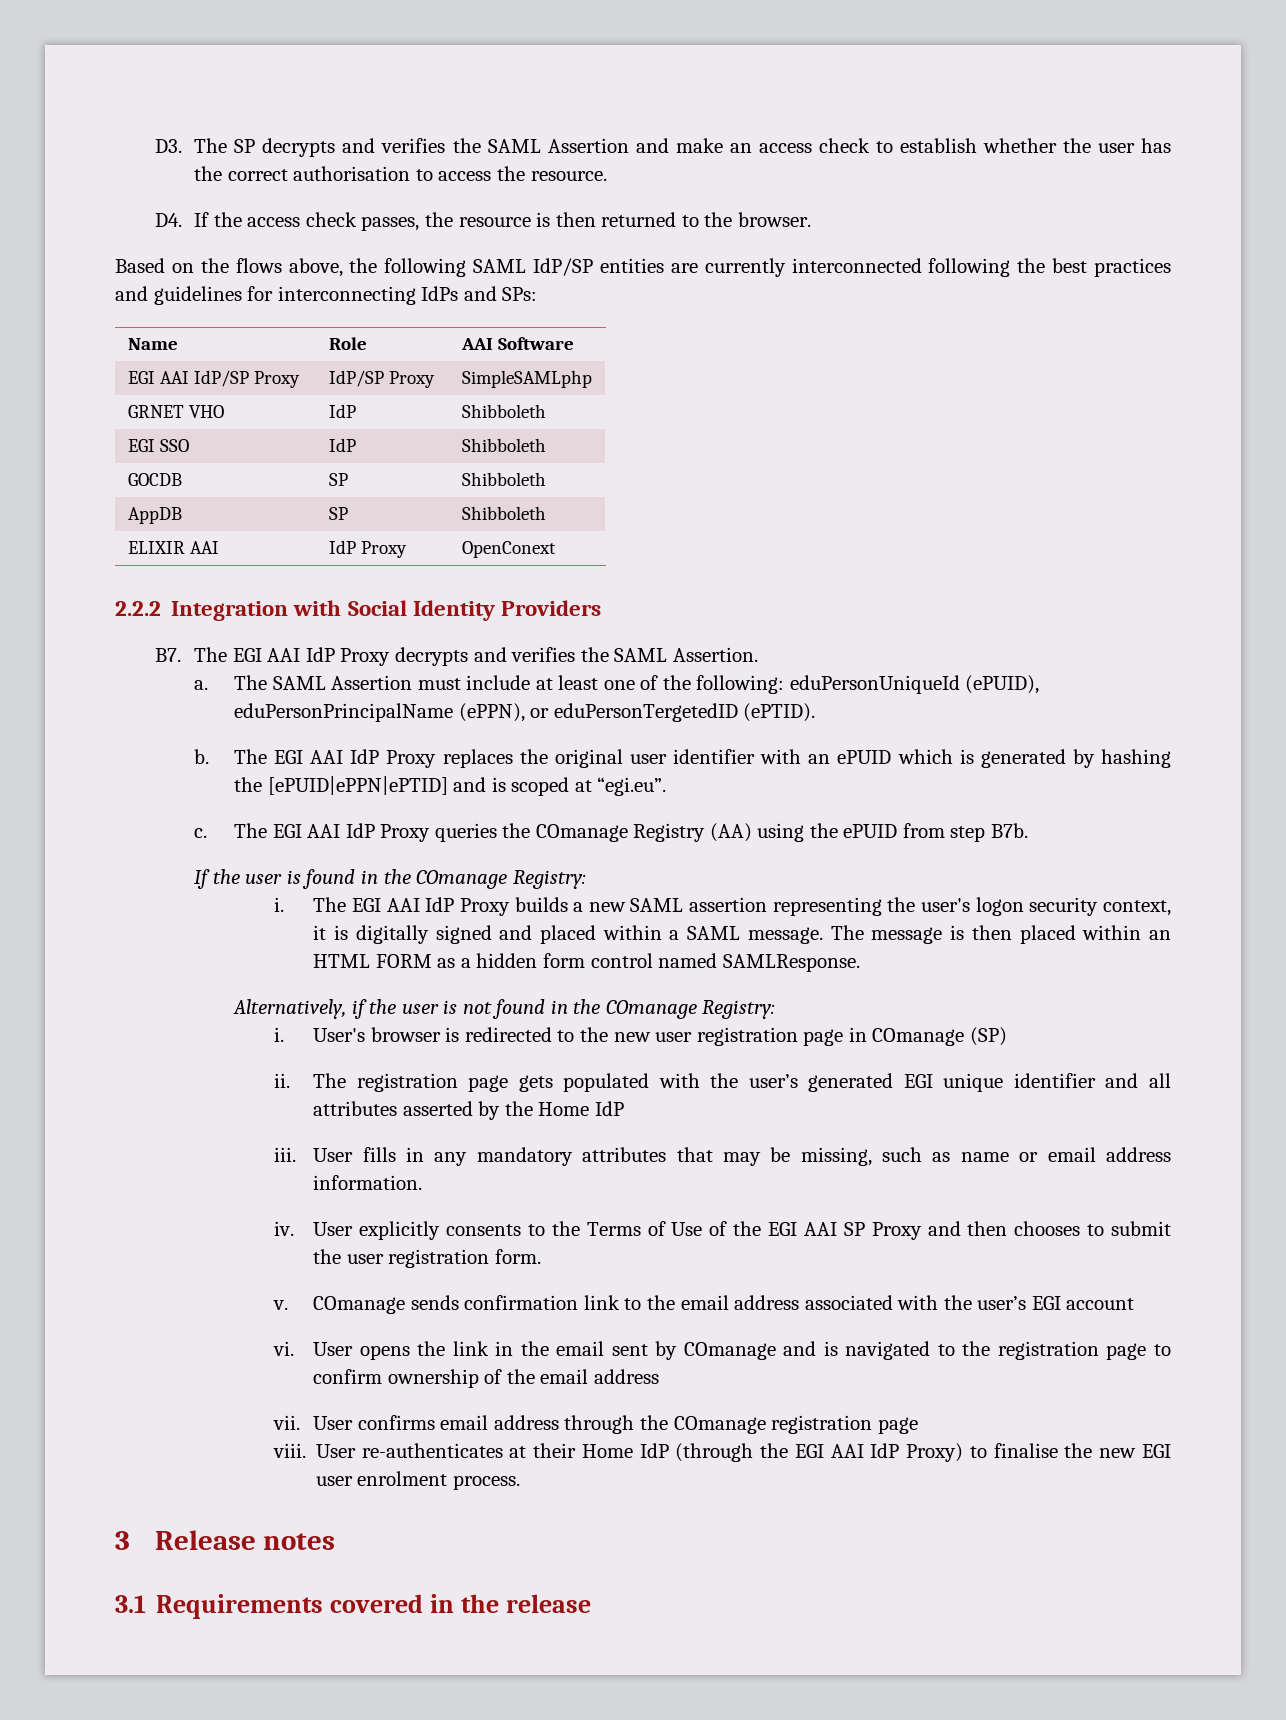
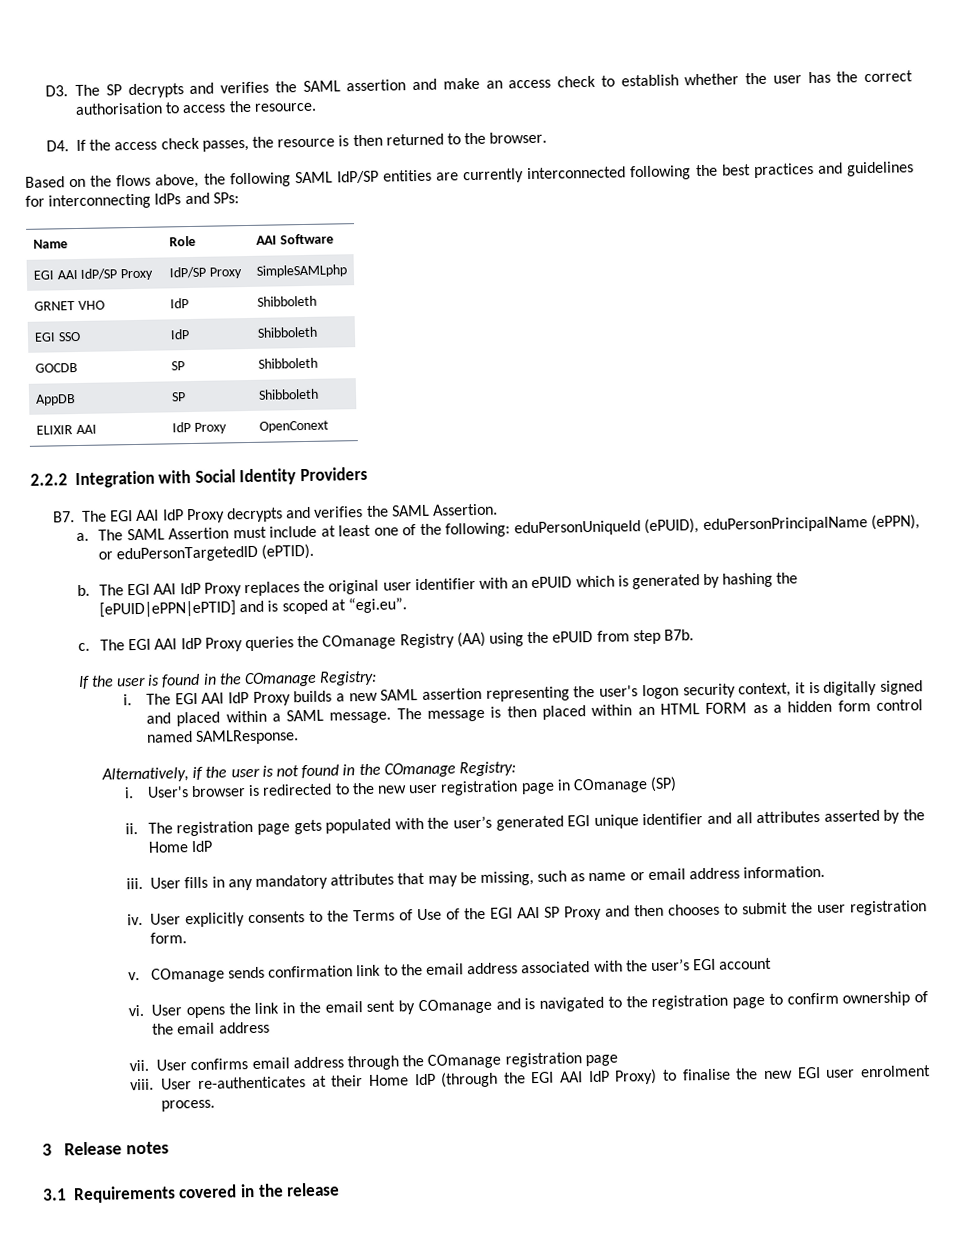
- D3. The SP decrypts and verifies the SAML Assertion and make an access check to establish whether the user has the correct authorisation to access the resource.
+ D3. The SP decrypts and verifies the SAML assertion and make an access check to establish whether the user has the correct authorisation to access the resource.
- The SAML Assertion must include at least one of the following: eduPersonUniqueId (ePUID), eduPersonPrincipalName (ePPN), or eduPersonTergetedID (ePTID).
+ The SAML Assertion must include at least one of the following: eduPersonUniqueId (ePUID), eduPersonPrincipalName (ePPN), or eduPersonTargetedID (ePTID).

